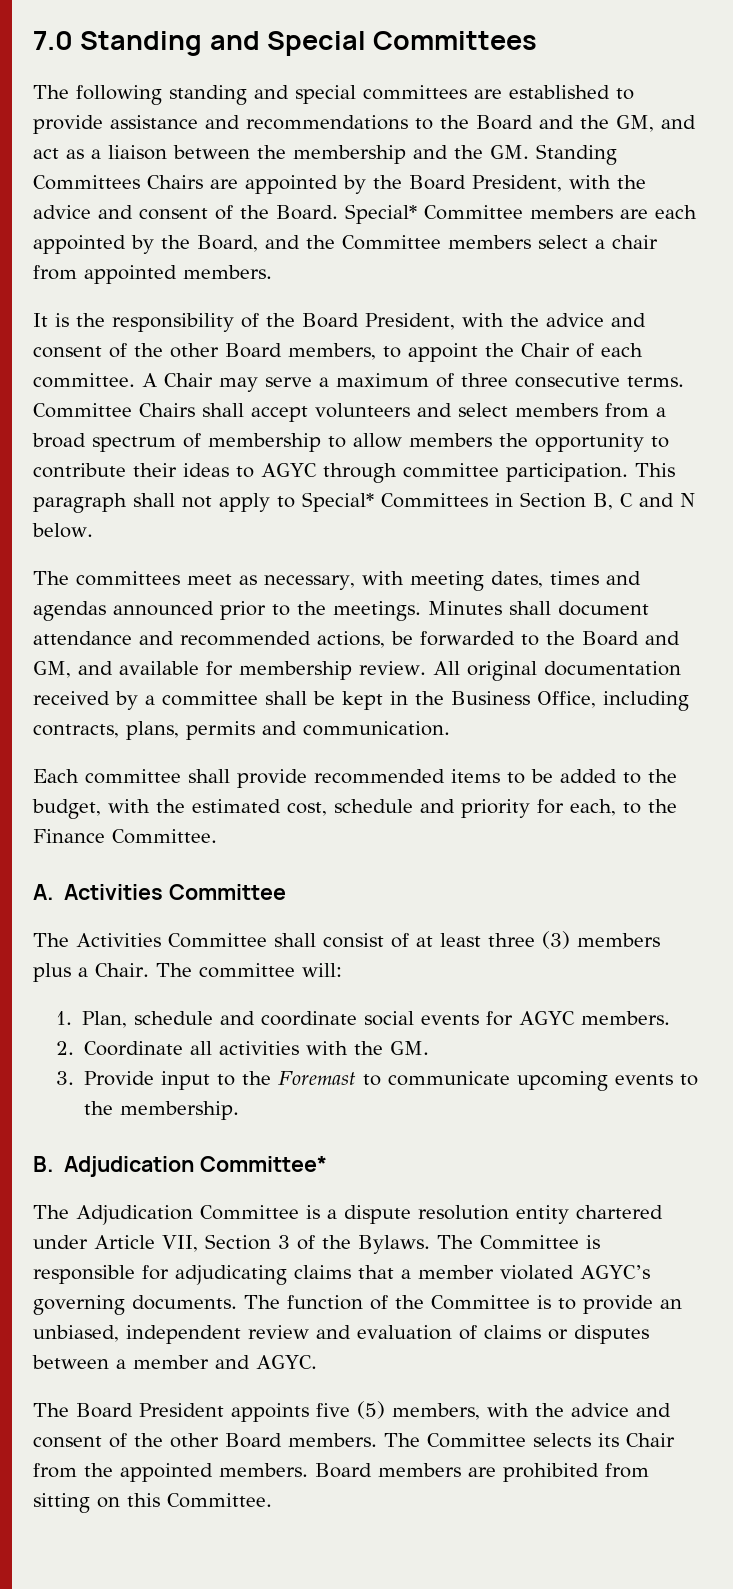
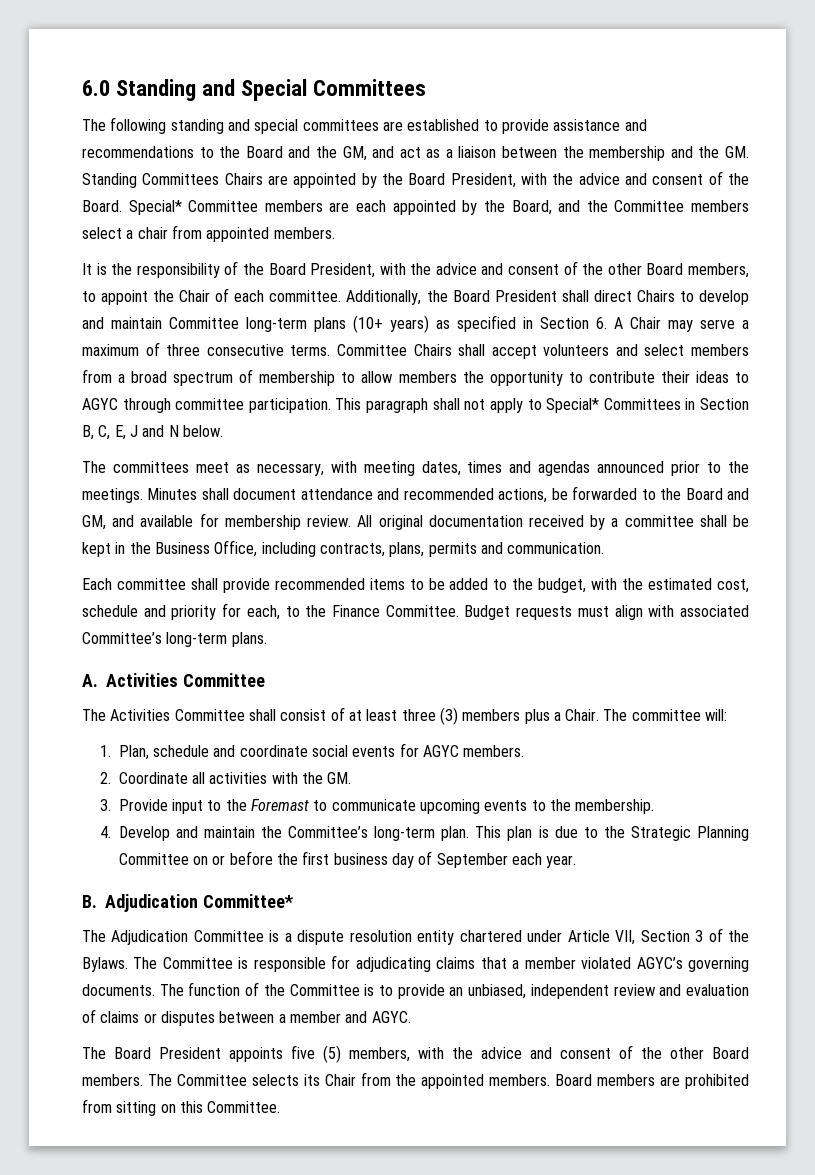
- 7.0 Standing and Special Committees
+ 6.0 Standing and Special Committees
- A Chair may serve a maximum of three consecutive terms.
+ Additionally, the Board President shall direct Chairs to develop and maintain Committee long-term plans (10+ years) as specified in Section 6. A Chair may serve a maximum of three consecutive terms.
- This paragraph shall not apply to Special* Committees in Section B, C and N below.
+ This paragraph shall not apply to Special* Committees in Section B, C, E, J and N below.
+ Budget requests must align with associated Committee’s long-term plans.
+ 4. Develop and maintain the Committee’s long-term plan. This plan is due to the Strategic Planning Committee on or before the first business day of September each year.

